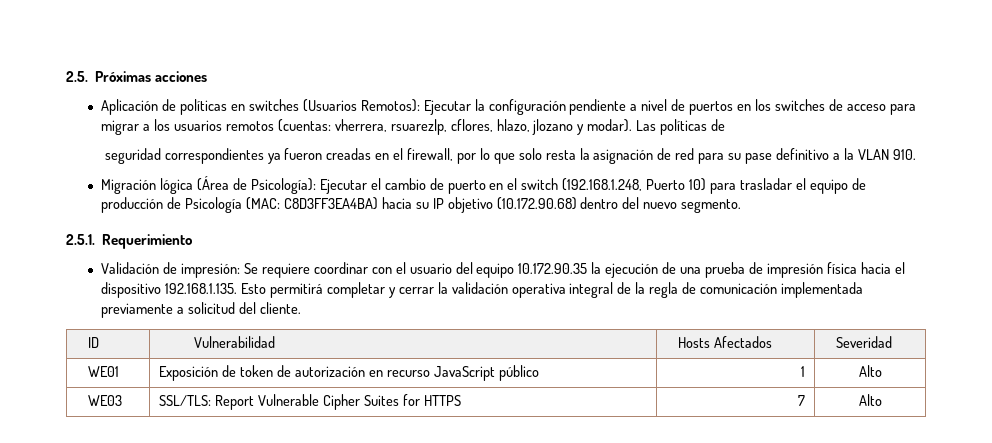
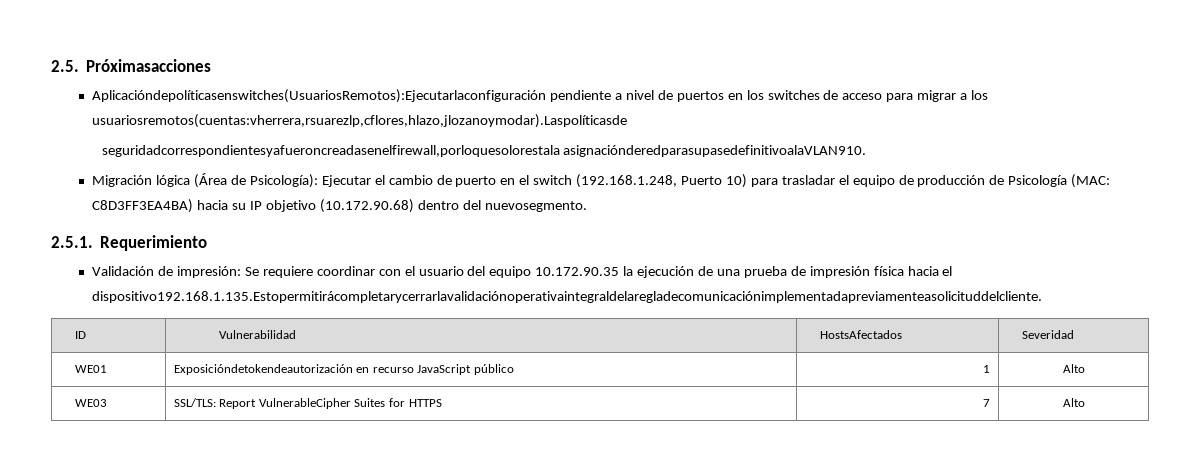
- 2.5. Próximas acciones
- Aplicación de políticas en switches (Usuarios Remotos): Ejecutar la configuración pendiente a nivel de puertos en los switches de acceso para migrar a los usuarios remotos (cuentas: vherrera, rsuarezlp, cflores, hlazo, jlozano y modar). Las políticas de
- seguridad correspondientes ya fueron creadas en el firewall, por lo que solo resta la asignación de red para su pase definitivo a la VLAN 910.
+ 2.5. Próximasacciones
+ Aplicacióndepolíticasenswitches(UsuariosRemotos):Ejecutarlaconfiguración pendiente a nivel de puertos en los switches de acceso para migrar a los usuariosremotos(cuentas:vherrera,rsuarezlp,cflores,hlazo,jlozanoymodar).Laspolíticasde
+ seguridadcorrespondientesyafueroncreadasenelfirewall,porloquesolorestala asignaciónderedparasupasedefinitivoalaVLAN910.
- Migración lógica (Área de Psicología): Ejecutar el cambio de puerto en el switch (192.168.1.248, Puerto 10) para trasladar el equipo de producción de Psicología (MAC: C8D3FF3EA4BA) hacia su IP objetivo (10.172.90.68) dentro del nuevo segmento.
+ Migración lógica (Área de Psicología): Ejecutar el cambio de puerto en el switch (192.168.1.248, Puerto 10) para trasladar el equipo de producción de Psicología (MAC: C8D3FF3EA4BA) hacia su IP objetivo (10.172.90.68) dentro del nuevosegmento.
- Validación de impresión: Se requiere coordinar con el usuario del equipo 10.172.90.35 la ejecución de una prueba de impresión física hacia el dispositivo 192.168.1.135. Esto permitirá completar y cerrar la validación operativa integral de la regla de comunicación implementada previamente a solicitud del cliente.
+ Validación de impresión: Se requiere coordinar con el usuario del equipo 10.172.90.35 la ejecución de una prueba de impresión física hacia el dispositivo192.168.1.135.Estopermitirácompletarycerrarlavalidaciónoperativaintegraldelaregladecomunicaciónimplementadapreviamenteasolicituddelcliente.
- ID | Vulnerabilidad | Hosts Afectados | Severidad
+ ID | Vulnerabilidad | HostsAfectados | Severidad
- WE01 | Exposición de token de autorización en recurso JavaScript público | 1 | Alto
+ WE01 | Exposicióndetokendeautorización en recurso JavaScript público | 1 | Alto
- WE03 | SSL/TLS: Report Vulnerable Cipher Suites for HTTPS | 7 | Alto
+ WE03 | SSL/TLS: Report VulnerableCipher Suites for HTTPS | 7 | Alto

